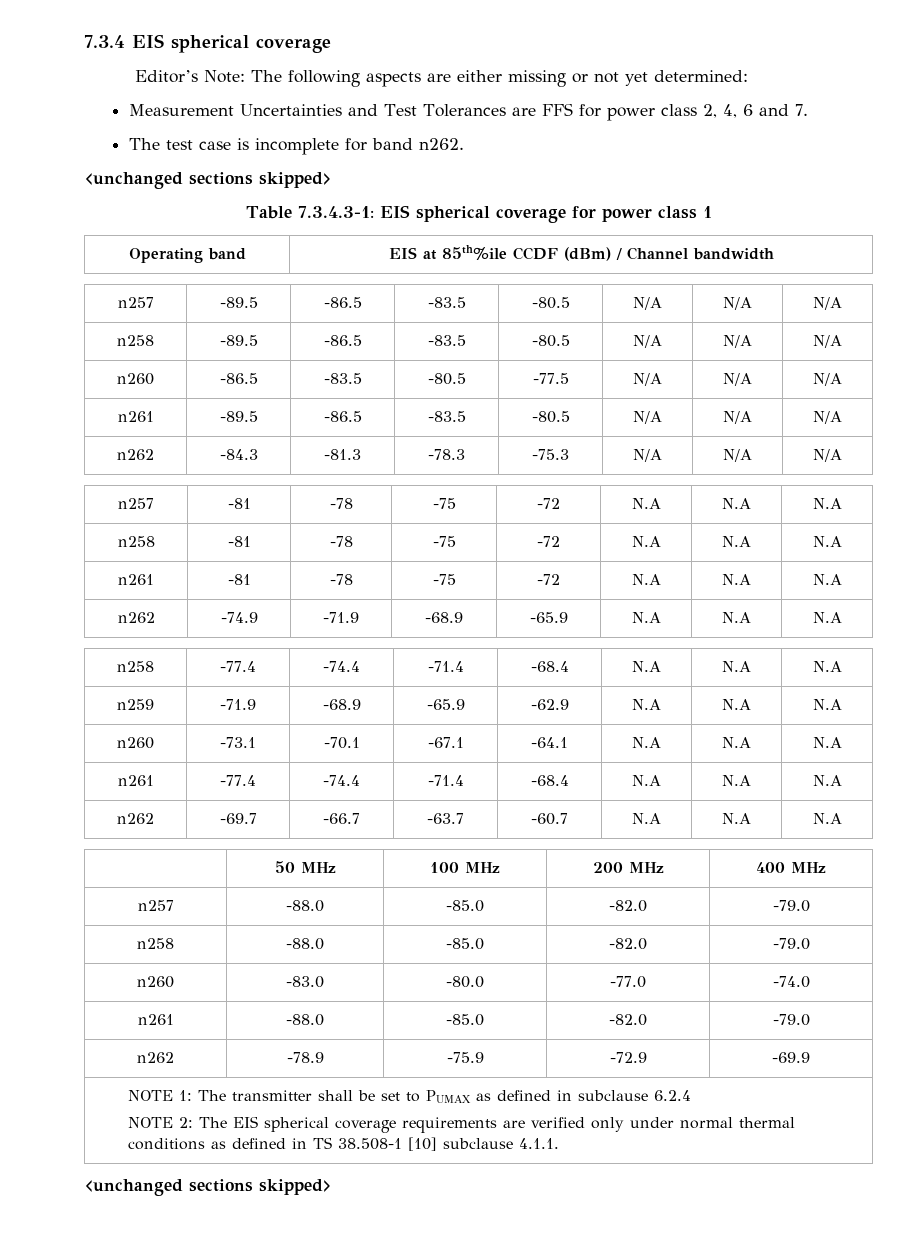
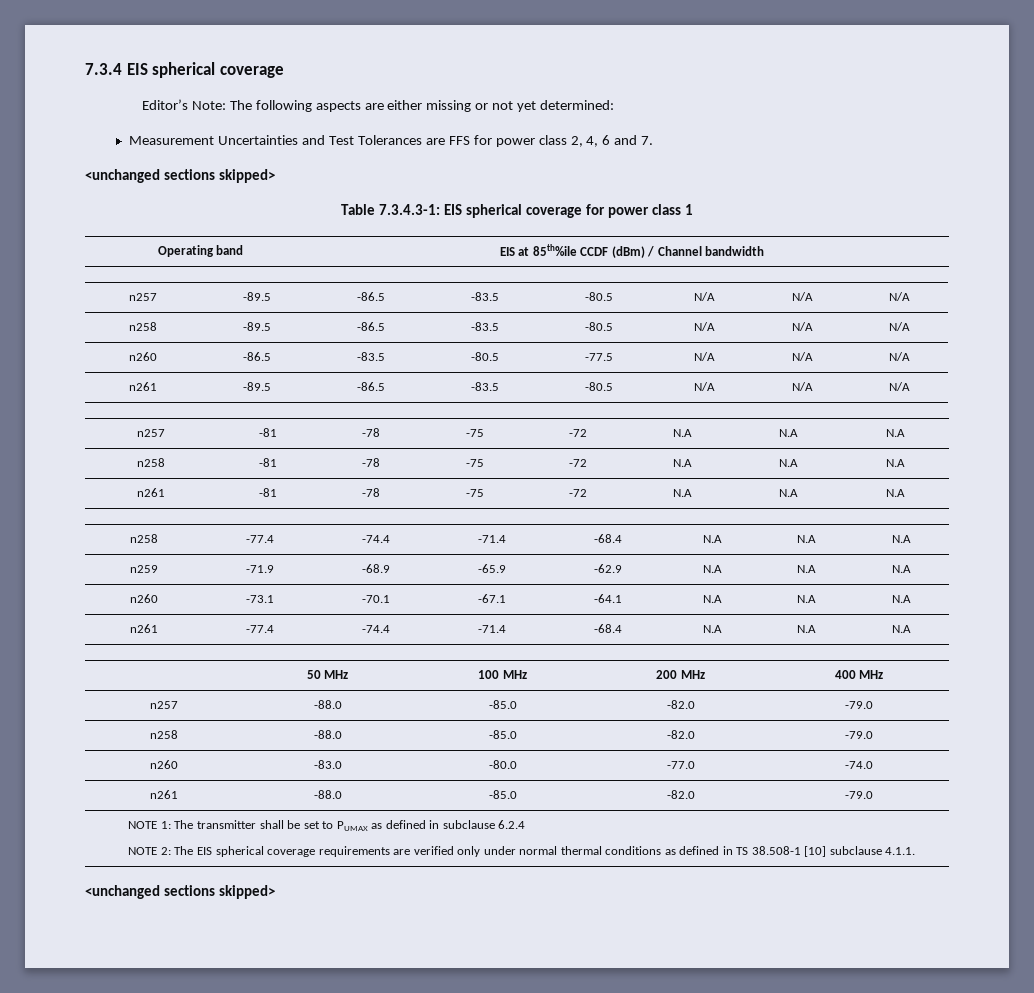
- The test case is incomplete for band n262.
- n262 | -84.3 | -81.3 | -78.3 | -75.3 | N/A | N/A | N/A
- n262 | -74.9 | -71.9 | -68.9 | -65.9 | N.A | N.A | N.A
- n262 | -69.7 | -66.7 | -63.7 | -60.7 | N.A | N.A | N.A
- n262 | -78.9 | -75.9 | -72.9 | -69.9

